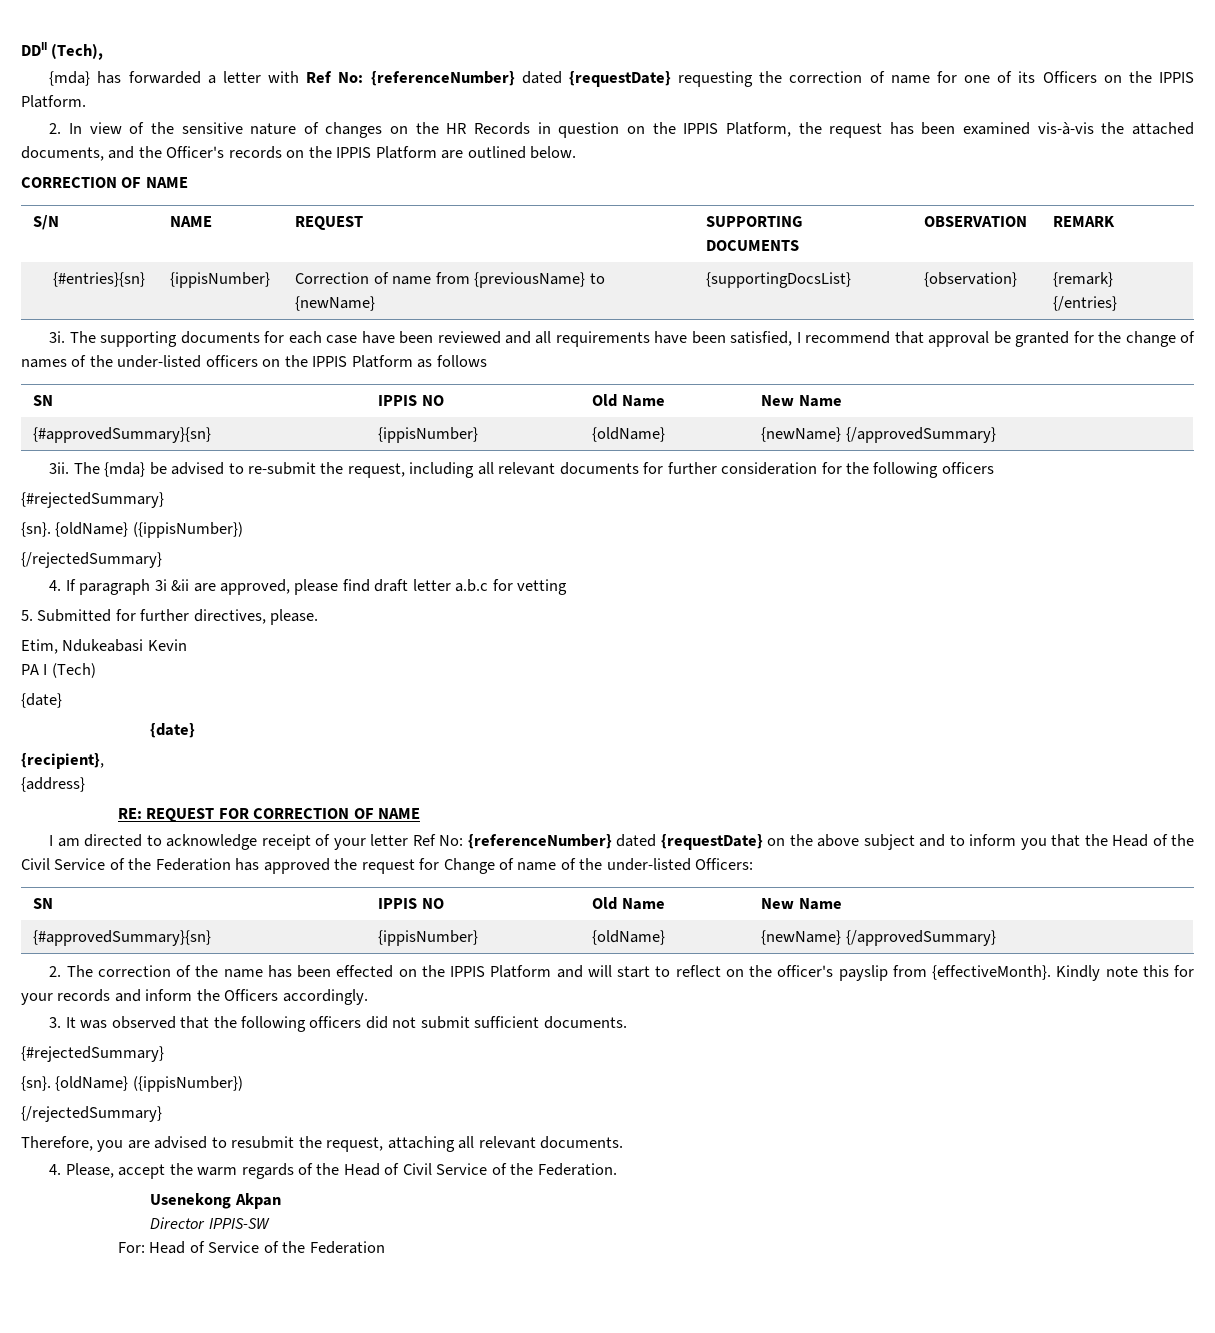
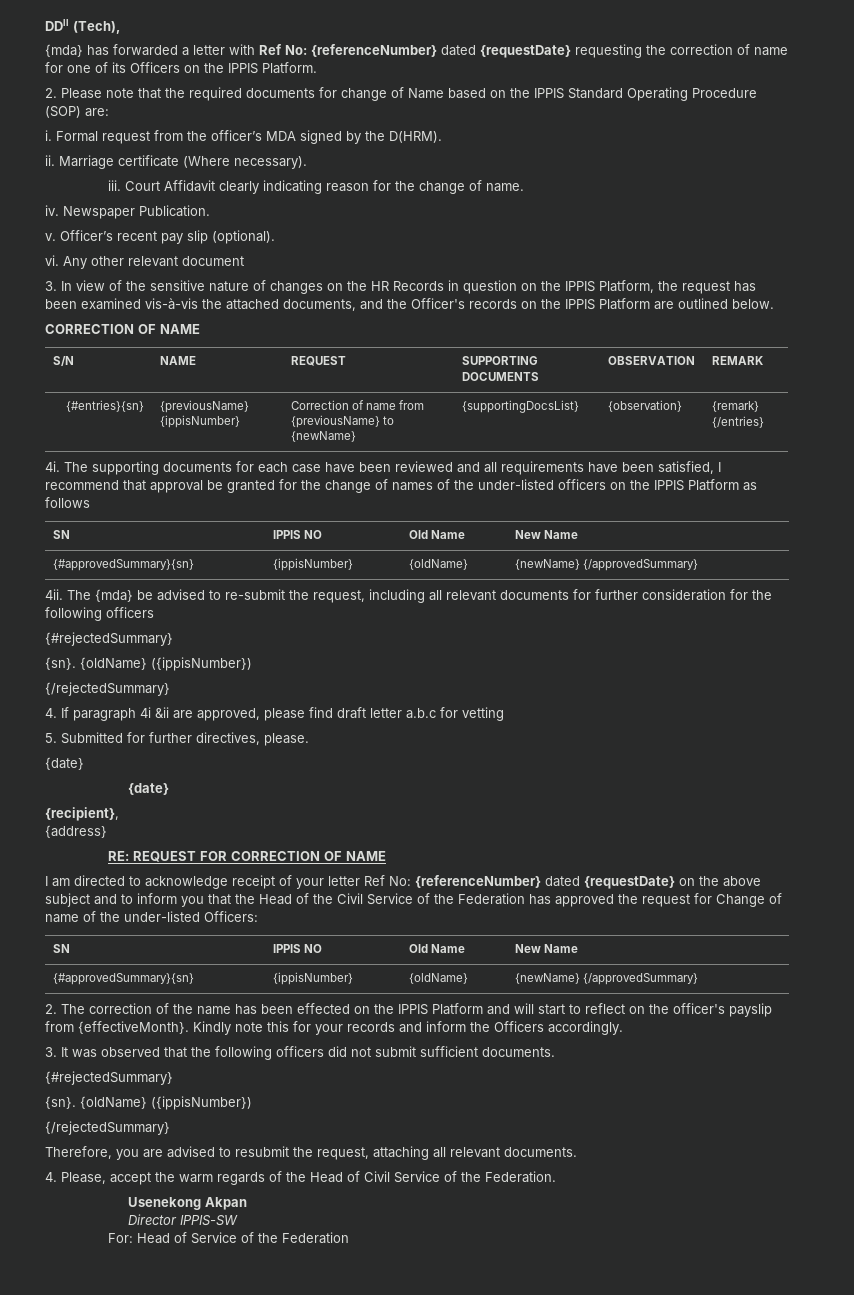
- 2. In view of the sensitive nature of changes on the HR Records in question on the IPPIS Platform, the request has been examined vis-à-vis the attached documents, and the Officer's records on the IPPIS Platform are outlined below.
+ 2. Please note that the required documents for change of Name based on the IPPIS Standard Operating Procedure (SOP) are:
+ i. Formal request from the officer’s MDA signed by the D(HRM).
+ ii. Marriage certificate (Where necessary).
+ iii. Court Affidavit clearly indicating reason for the change of name.
+ iv. Newspaper Publication.
+ v. Officer’s recent pay slip (optional).
+ vi. Any other relevant document
+ 3. In view of the sensitive nature of changes on the HR Records in question on the IPPIS Platform, the request has been examined vis-à-vis the attached documents, and the Officer's records on the IPPIS Platform are outlined below.
- {#entries}{sn} | {ippisNumber} | Correction of name from {previousName} to {newName} | {supportingDocsList} | {observation} | {remark} {/entries}
+ {#entries}{sn} | {previousName} {ippisNumber} | Correction of name from {previousName} to {newName} | {supportingDocsList} | {observation} | {remark} {/entries}
- 3i.
+ 4i.
- 3ii.
+ 4ii.
- 4. If paragraph 3i &ii are approved, please find draft letter a.b.c for vetting
+ 4. If paragraph 4i &ii are approved, please find draft letter a.b.c for vetting
- Etim, Ndukeabasi Kevin
- PA I (Tech)

